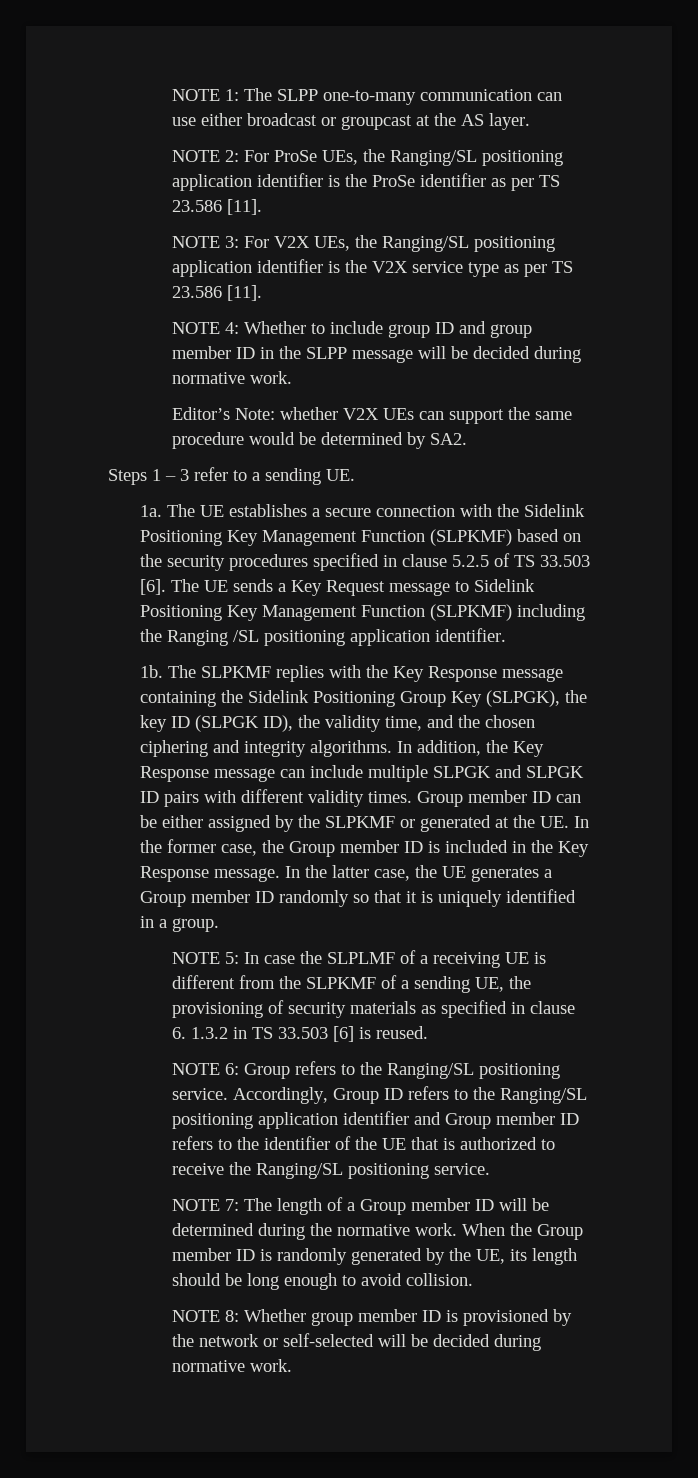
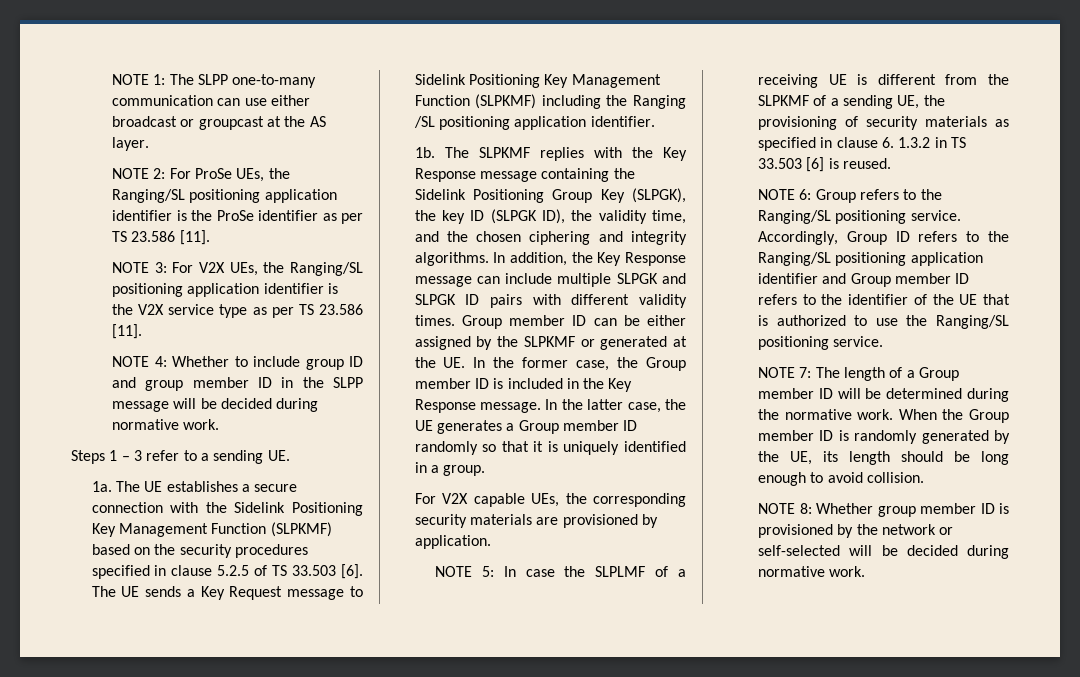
- Editor’s Note: whether V2X UEs can support the same procedure would be determined by SA2.
+ For V2X capable UEs, the corresponding security materials are provisioned by application.
- Accordingly, Group ID refers to the Ranging/SL positioning application identifier and Group member ID refers to the identifier of the UE that is authorized to receive the Ranging/SL positioning service.
+ Accordingly, Group ID refers to the Ranging/SL positioning application identifier and Group member ID refers to the identifier of the UE that is authorized to use the Ranging/SL positioning service.

